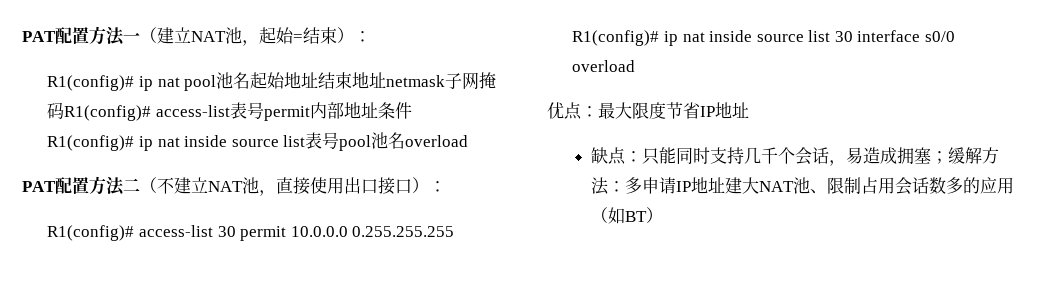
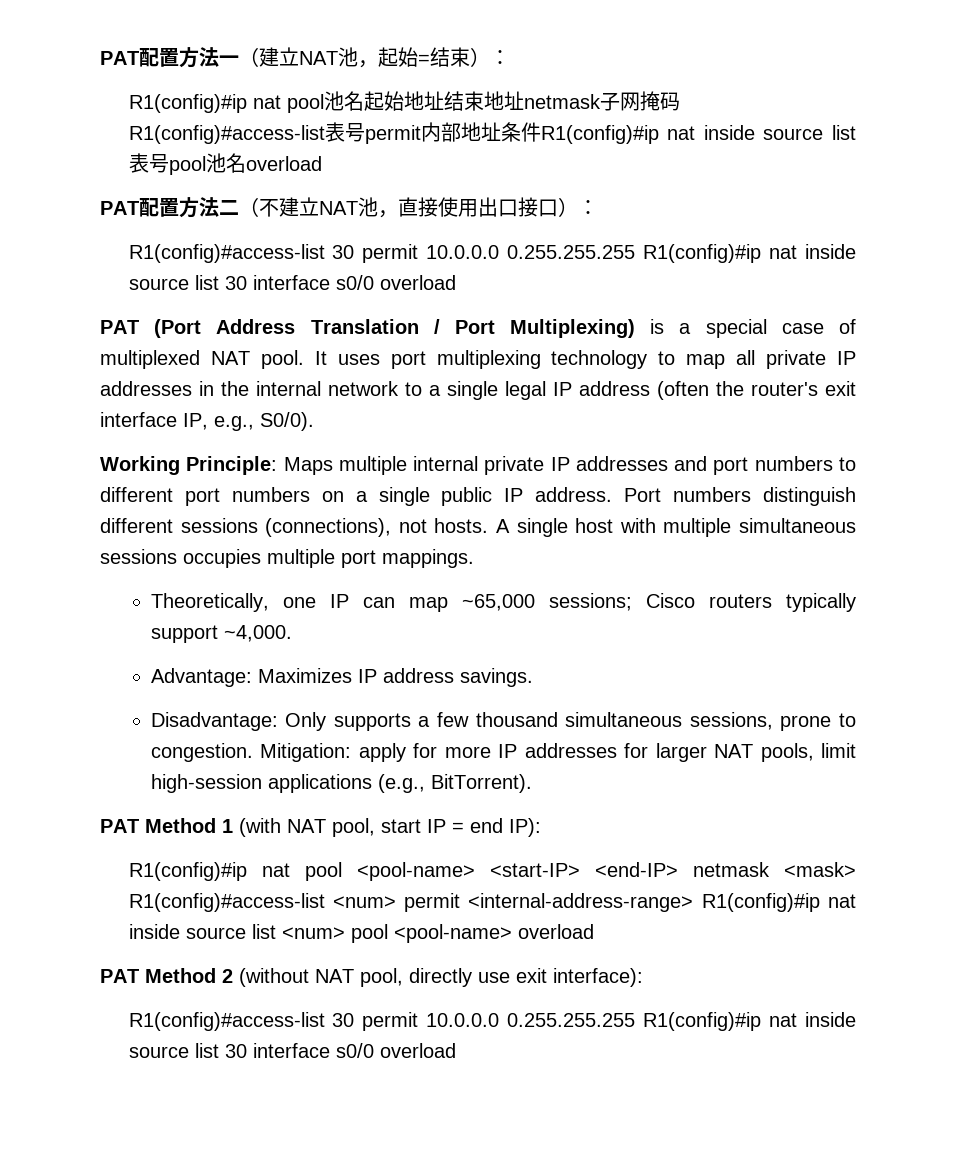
- R1(config)# ip nat pool池名起始地址结束地址netmask子网掩码R1(config)# access-list表号permit内部地址条件R1(config)# ip nat inside source list表号pool池名overload
+ R1(config)#ip nat pool池名起始地址结束地址netmask子网掩码R1(config)#access-list表号permit内部地址条件R1(config)#ip nat inside source list表号pool池名overload
  PAT配置方法二（不建立NAT池，直接使用出口接口）：
- R1(config)# access-list 30 permit 10.0.0.0 0.255.255.255 R1(config)# ip nat inside source list 30 interface s0/0 overload
+ R1(config)#access-list 30 permit 10.0.0.0 0.255.255.255 R1(config)#ip nat inside source list 30 interface s0/0 overload
- 优点：最大限度节省IP地址
- 缺点：只能同时支持几千个会话，易造成拥塞；缓解方法：多申请IP地址建大NAT池、限制占用会话数多的应用（如BT）
+ PAT (Port Address Translation / Port Multiplexing) is a special case of multiplexed NAT pool. It uses port multiplexing technology to map all private IP addresses in the internal network to a single legal IP address (often the router's exit interface IP, e.g., S0/0).
+ Working Principle: Maps multiple internal private IP addresses and port numbers to different port numbers on a single public IP address. Port numbers distinguish different sessions (connections), not hosts. A single host with multiple simultaneous sessions occupies multiple port mappings.
+ Theoretically, one IP can map ~65,000 sessions; Cisco routers typically support ~4,000.
+ Advantage: Maximizes IP address savings.
+ Disadvantage: Only supports a few thousand simultaneous sessions, prone to congestion. Mitigation: apply for more IP addresses for larger NAT pools, limit high-session applications (e.g., BitTorrent).
+ PAT Method 1 (with NAT pool, start IP = end IP):
+ R1(config)#ip nat pool <pool-name> <start-IP> <end-IP> netmask <mask> R1(config)#access-list <num> permit <internal-address-range> R1(config)#ip nat inside source list <num> pool <pool-name> overload
+ PAT Method 2 (without NAT pool, directly use exit interface):
+ R1(config)#access-list 30 permit 10.0.0.0 0.255.255.255 R1(config)#ip nat inside source list 30 interface s0/0 overload

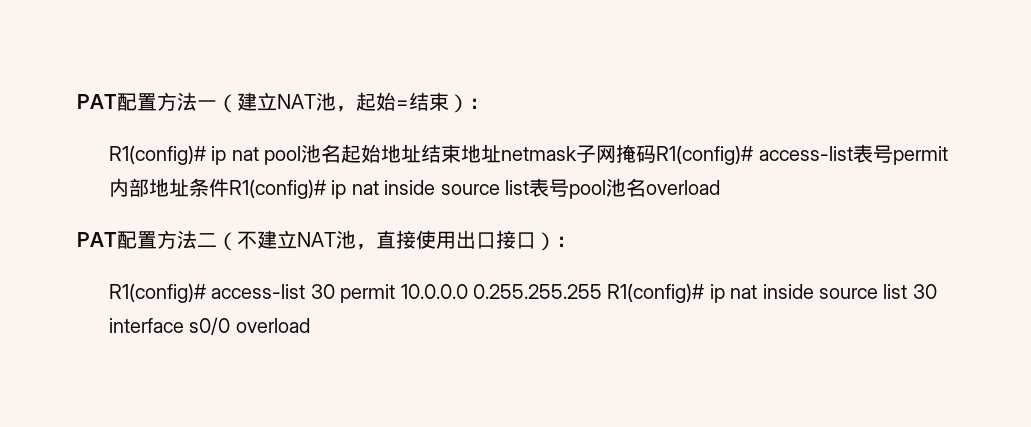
- R1(config)#ip nat pool池名起始地址结束地址netmask子网掩码R1(config)#access-list表号permit内部地址条件R1(config)#ip nat inside source list表号pool池名overload
+ R1(config)# ip nat pool池名起始地址结束地址netmask子网掩码R1(config)# access-list表号permit内部地址条件R1(config)# ip nat inside source list表号pool池名overload
  PAT配置方法二（不建立NAT池，直接使用出口接口）：
- R1(config)#access-list 30 permit 10.0.0.0 0.255.255.255 R1(config)#ip nat inside source list 30 interface s0/0 overload
- PAT (Port Address Translation / Port Multiplexing) is a special case of multiplexed NAT pool. It uses port multiplexing technology to map all private IP addresses in the internal network to a single legal IP address (often the router's exit interface IP, e.g., S0/0).
- Working Principle: Maps multiple internal private IP addresses and port numbers to different port numbers on a single public IP address. Port numbers distinguish different sessions (connections), not hosts. A single host with multiple simultaneous sessions occupies multiple port mappings.
- Theoretically, one IP can map ~65,000 sessions; Cisco routers typically support ~4,000.
- Advantage: Maximizes IP address savings.
- Disadvantage: Only supports a few thousand simultaneous sessions, prone to congestion. Mitigation: apply for more IP addresses for larger NAT pools, limit high-session applications (e.g., BitTorrent).
- PAT Method 1 (with NAT pool, start IP = end IP):
- R1(config)#ip nat pool <pool-name> <start-IP> <end-IP> netmask <mask> R1(config)#access-list <num> permit <internal-address-range> R1(config)#ip nat inside source list <num> pool <pool-name> overload
- PAT Method 2 (without NAT pool, directly use exit interface):
- R1(config)#access-list 30 permit 10.0.0.0 0.255.255.255 R1(config)#ip nat inside source list 30 interface s0/0 overload
+ R1(config)# access-list 30 permit 10.0.0.0 0.255.255.255 R1(config)# ip nat inside source list 30 interface s0/0 overload

